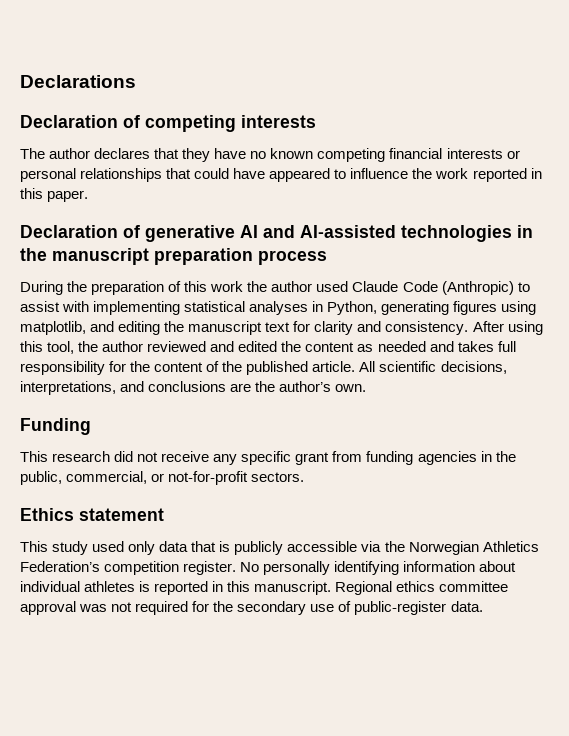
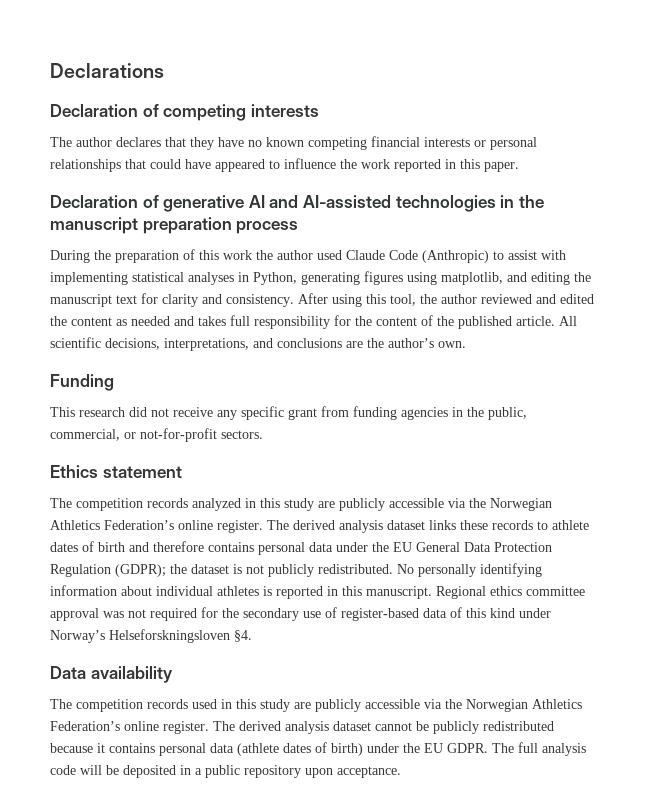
- This study used only data that is publicly accessible via the Norwegian Athletics Federation’s competition register.
+ The competition records analyzed in this study are publicly accessible via the Norwegian Athletics Federation’s online register. The derived analysis dataset links these records to athlete dates of birth and therefore contains personal data under the EU General Data Protection Regulation (GDPR); the dataset is not publicly redistributed.
- Regional ethics committee approval was not required for the secondary use of public-register data.
+ Regional ethics committee approval was not required for the secondary use of register-based data of this kind under Norway’s Helseforskningsloven §4.
+ Data availability
+ The competition records used in this study are publicly accessible via the Norwegian Athletics Federation’s online register. The derived analysis dataset cannot be publicly redistributed because it contains personal data (athlete dates of birth) under the EU GDPR. The full analysis code will be deposited in a public repository upon acceptance.

